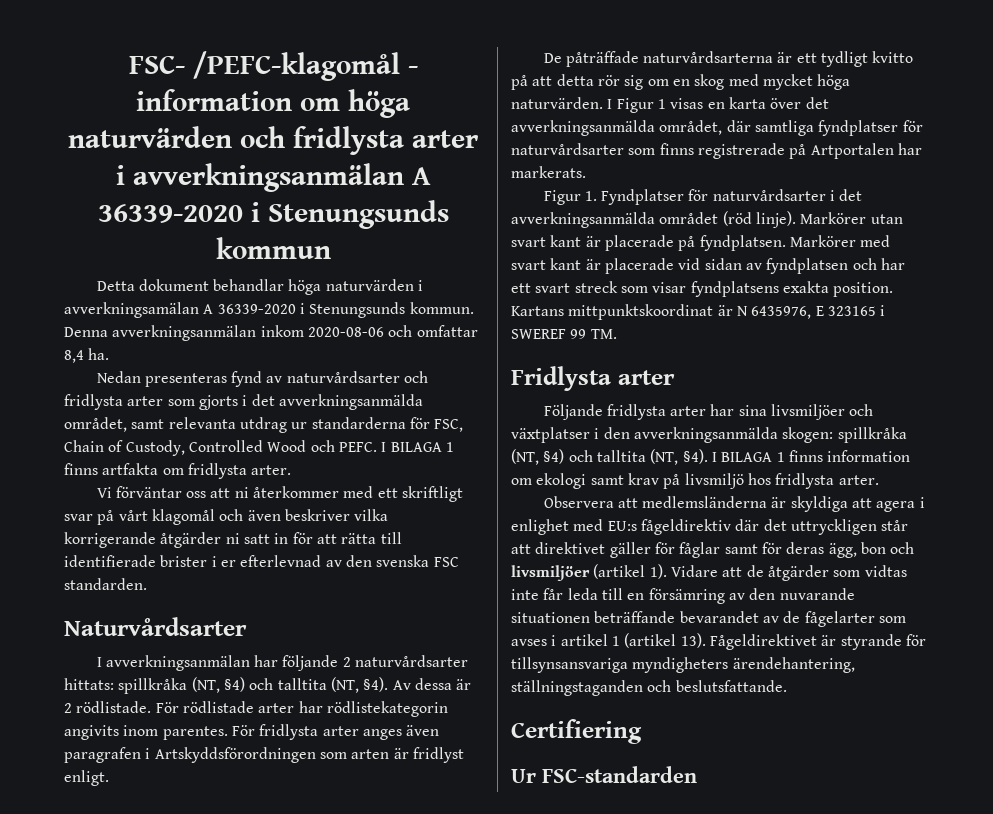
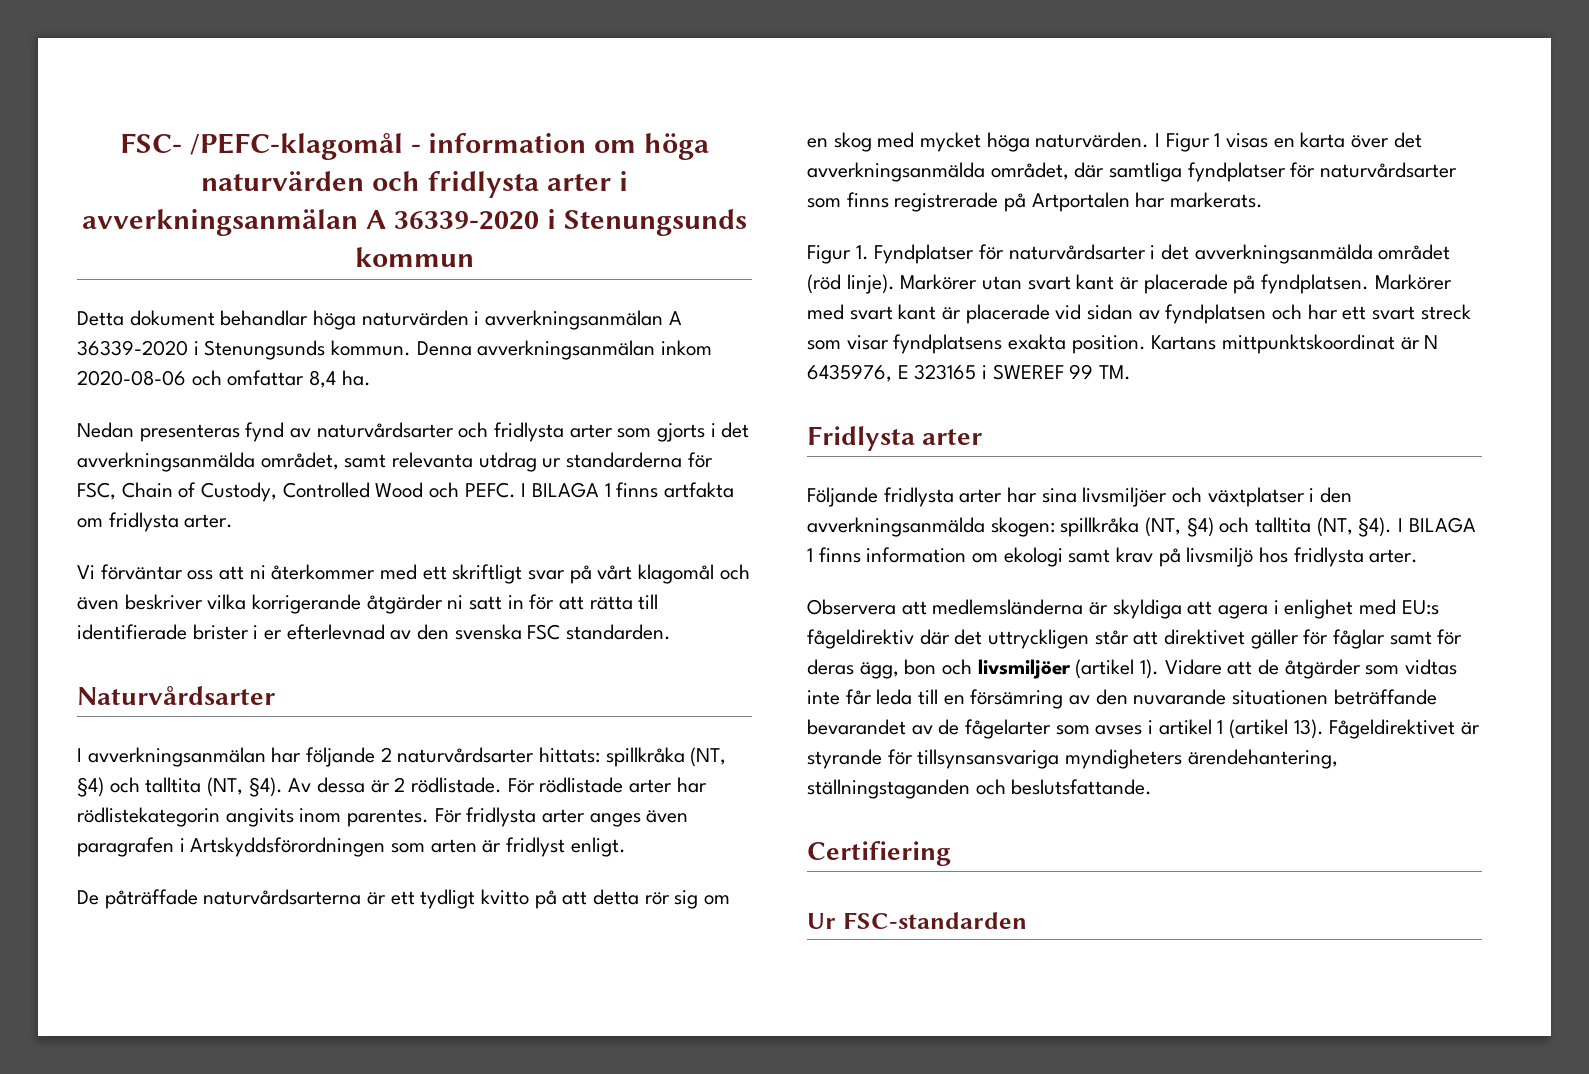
- Detta dokument behandlar höga naturvärden i avverkningsamälan A 36339-2020 i Stenungsunds kommun.
+ Detta dokument behandlar höga naturvärden i avverkningsanmälan A 36339-2020 i Stenungsunds kommun.

